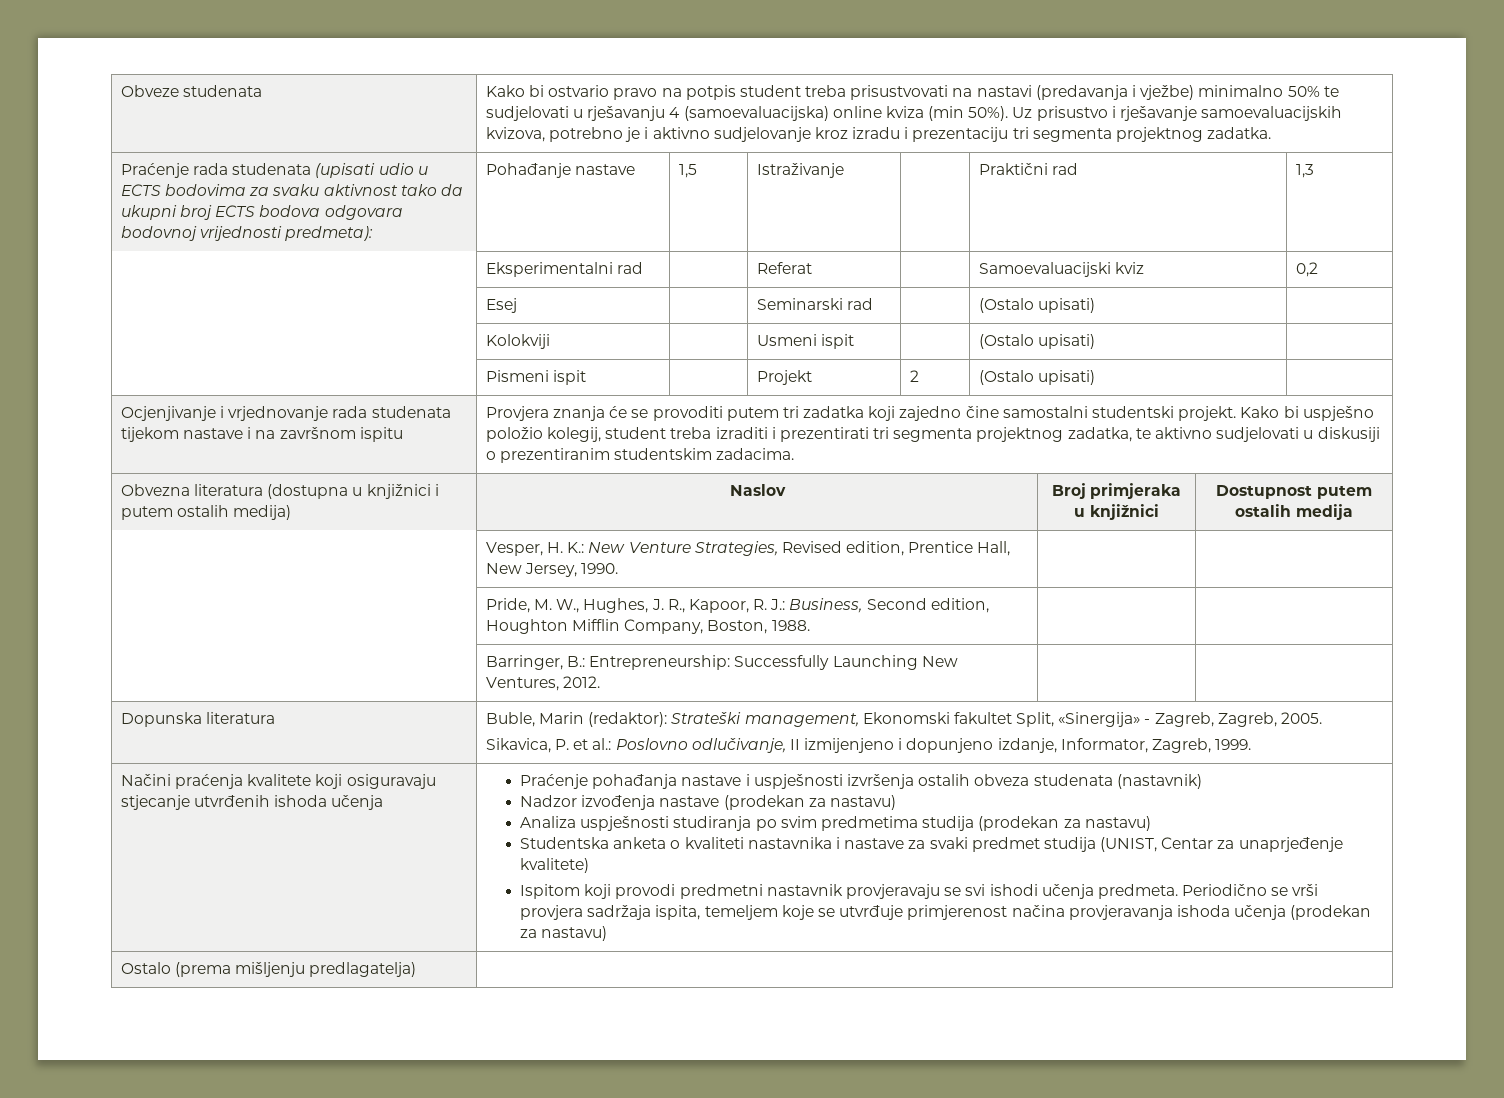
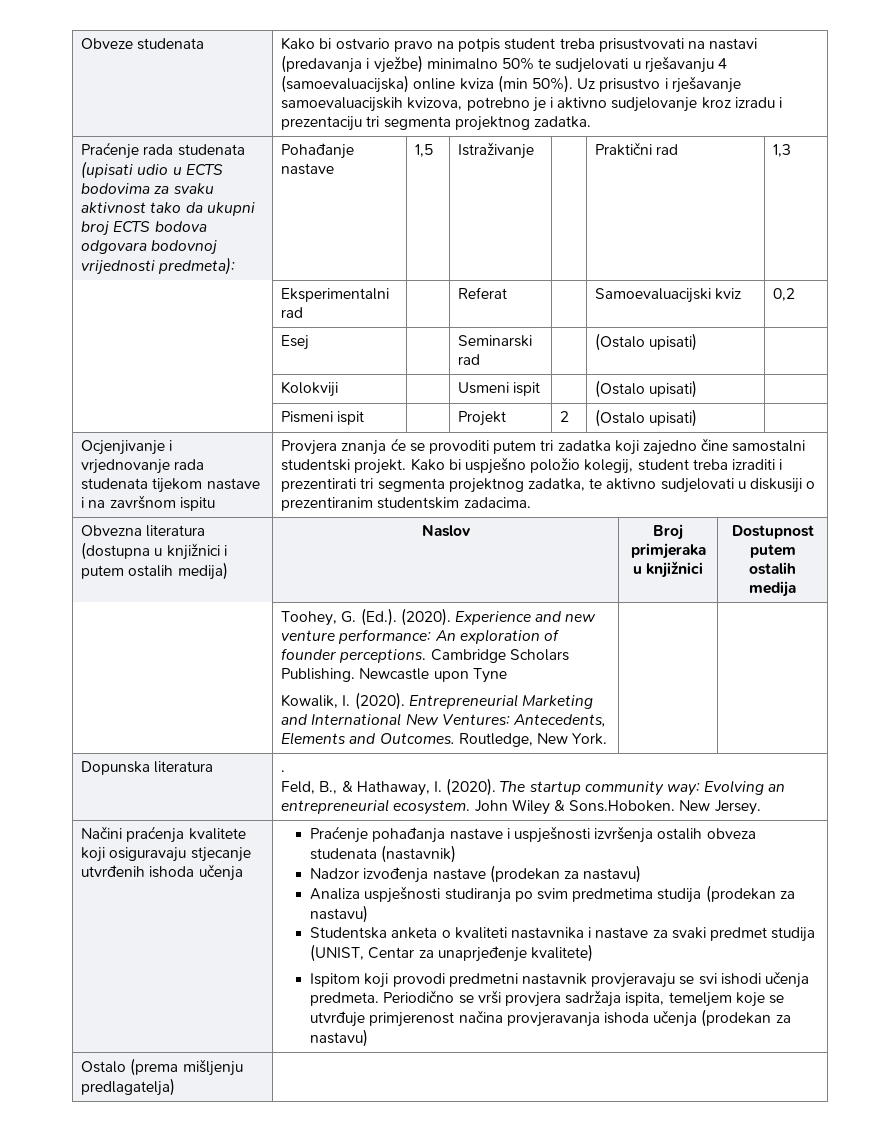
- | Vesper, H. K.: New Venture Strategies, Revised edition, Prentice Hall, New Jersey, 1990. | |
- | Pride, M. W., Hughes, J. R., Kapoor, R. J.: Business, Second edition, Houghton Mifflin Company, Boston, 1988. | |
- | Barringer, B.: Entrepreneurship: Successfully Launching New Ventures, 2012. | |
- Dopunska literatura | Buble, Marin (redaktor): Strateški management, Ekonomski fakultet Split, «Sinergija» - Zagreb, Zagreb, 2005.
- Sikavica, P. et al.: Poslovno odlučivanje, II izmijenjeno i dopunjeno izdanje, Informator, Zagreb, 1999.
+ | Toohey, G. (Ed.). (2020). Experience and new venture performance: An exploration of founder perceptions. Cambridge Scholars Publishing. Newcastle upon Tyne
+ Kowalik, I. (2020). Entrepreneurial Marketing and International New Ventures: Antecedents, Elements and Outcomes. Routledge, New York. | |
+ Dopunska literatura | .
+ Feld, B., & Hathaway, I. (2020). The startup community way: Evolving an entrepreneurial ecosystem. John Wiley & Sons.Hoboken. New Jersey.

